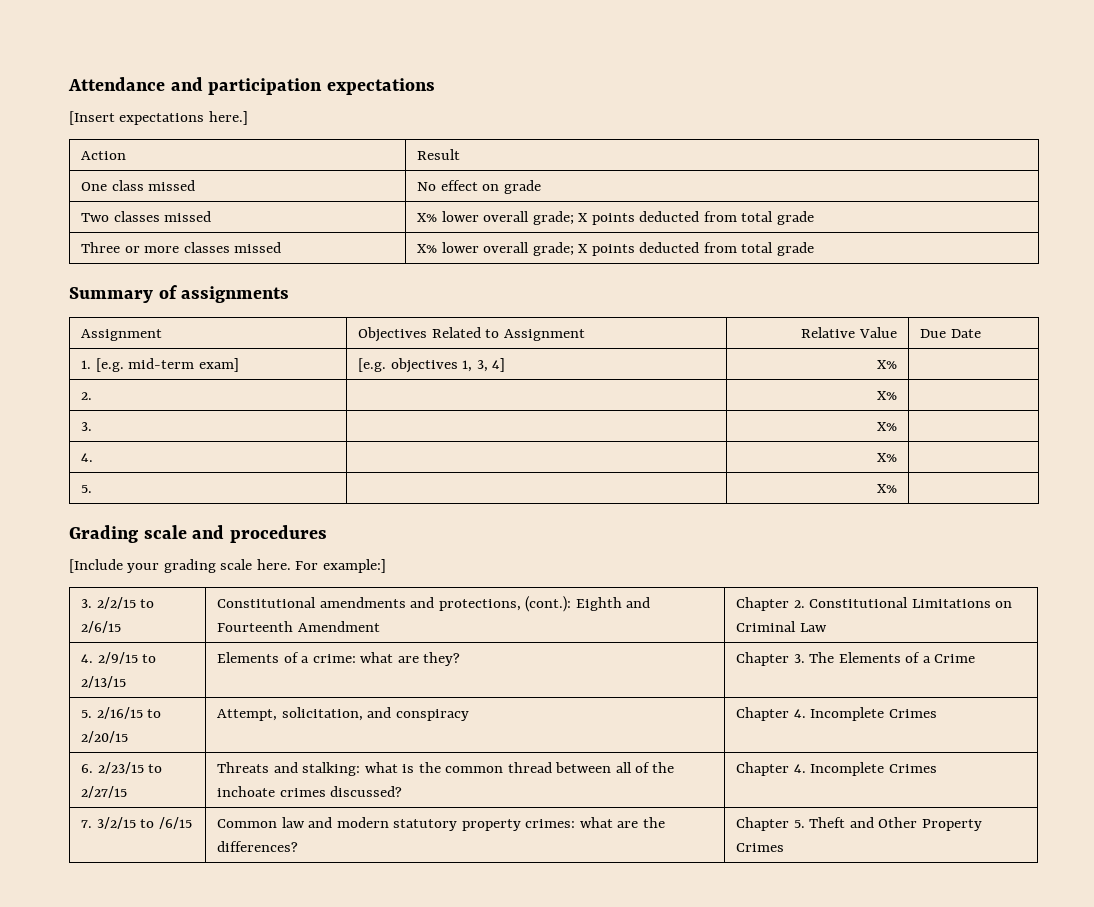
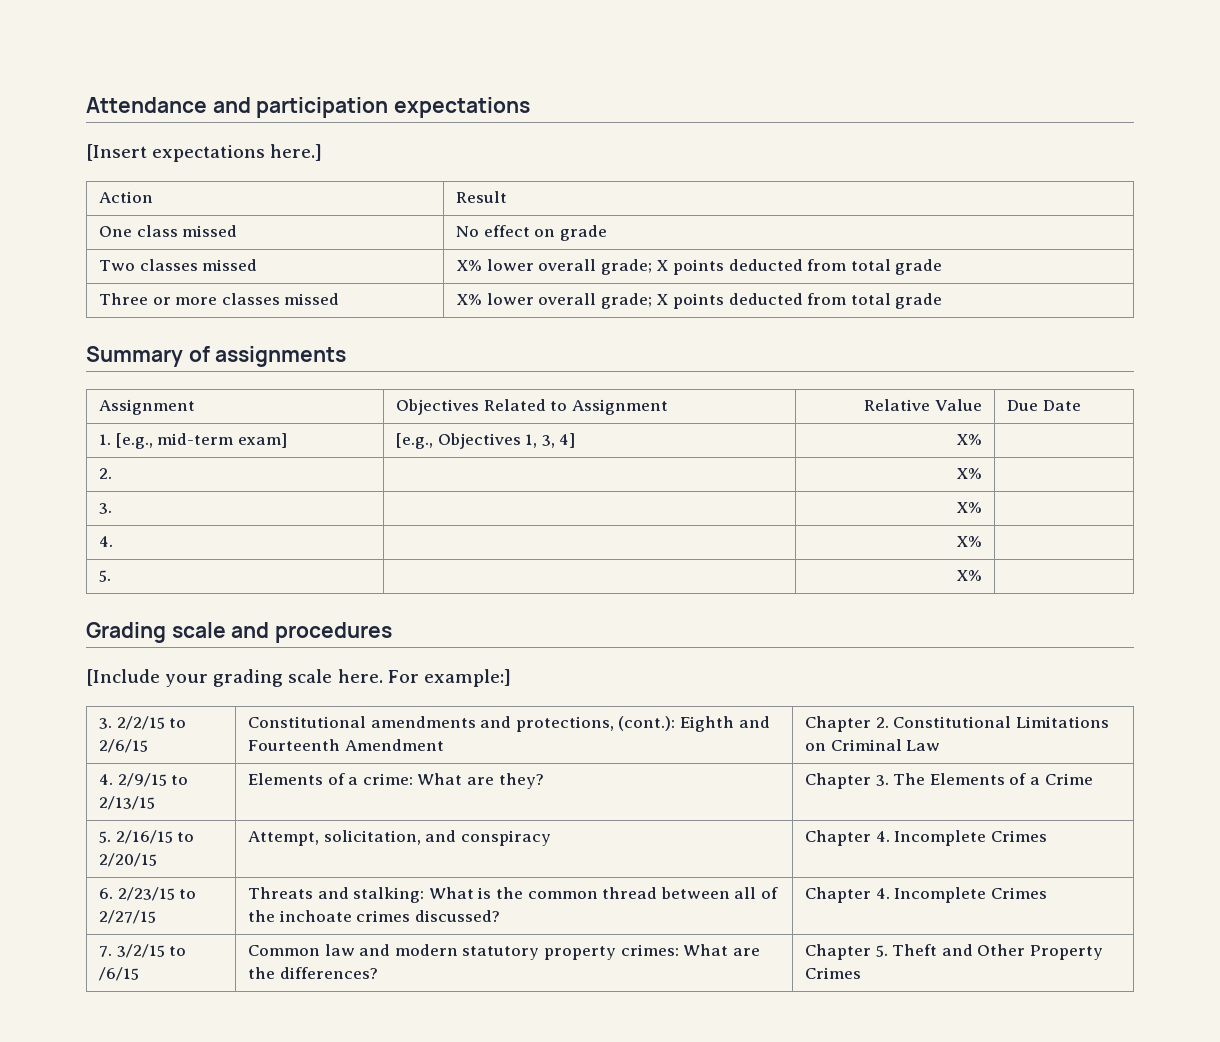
- 1. [e.g. mid-term exam] | [e.g. objectives 1, 3, 4] | X% |
+ 1. [e.g., mid-term exam] | [e.g., Objectives 1, 3, 4] | X% |
- 4. 2/9/15 to 2/13/15 | Elements of a crime: what are they? | Chapter 3. The Elements of a Crime
+ 4. 2/9/15 to 2/13/15 | Elements of a crime: What are they? | Chapter 3. The Elements of a Crime
- 6. 2/23/15 to 2/27/15 | Threats and stalking: what is the common thread between all of the inchoate crimes discussed? | Chapter 4. Incomplete Crimes
+ 6. 2/23/15 to 2/27/15 | Threats and stalking: What is the common thread between all of the inchoate crimes discussed? | Chapter 4. Incomplete Crimes
- 7. 3/2/15 to /6/15 | Common law and modern statutory property crimes: what are the differences? | Chapter 5. Theft and Other Property Crimes
+ 7. 3/2/15 to /6/15 | Common law and modern statutory property crimes: What are the differences? | Chapter 5. Theft and Other Property Crimes

